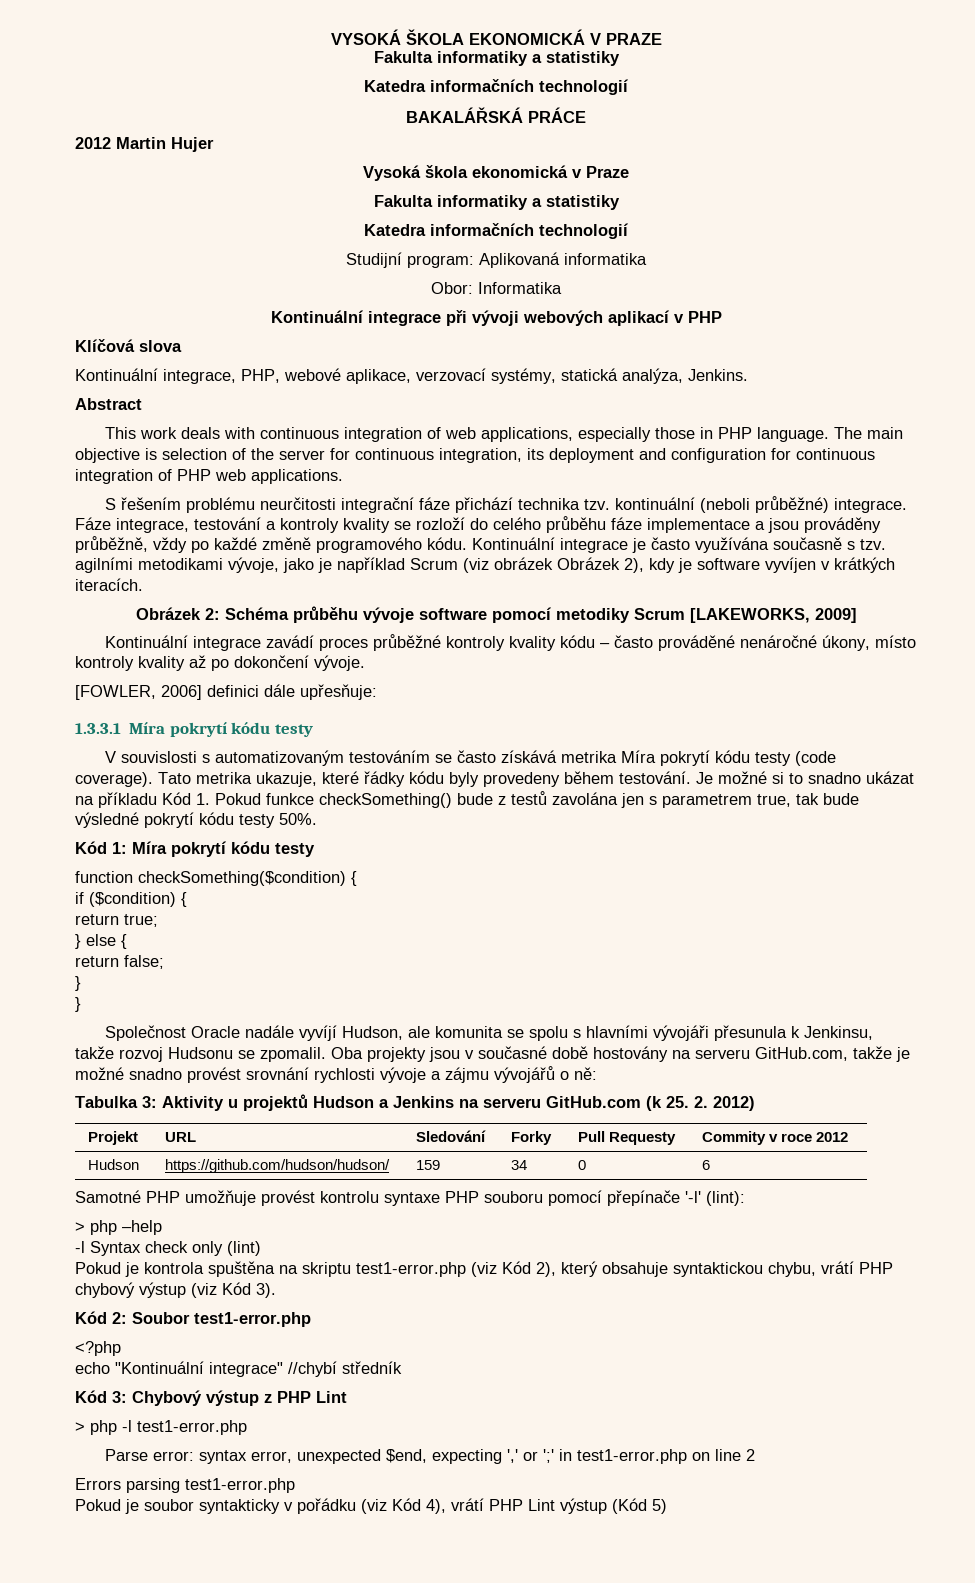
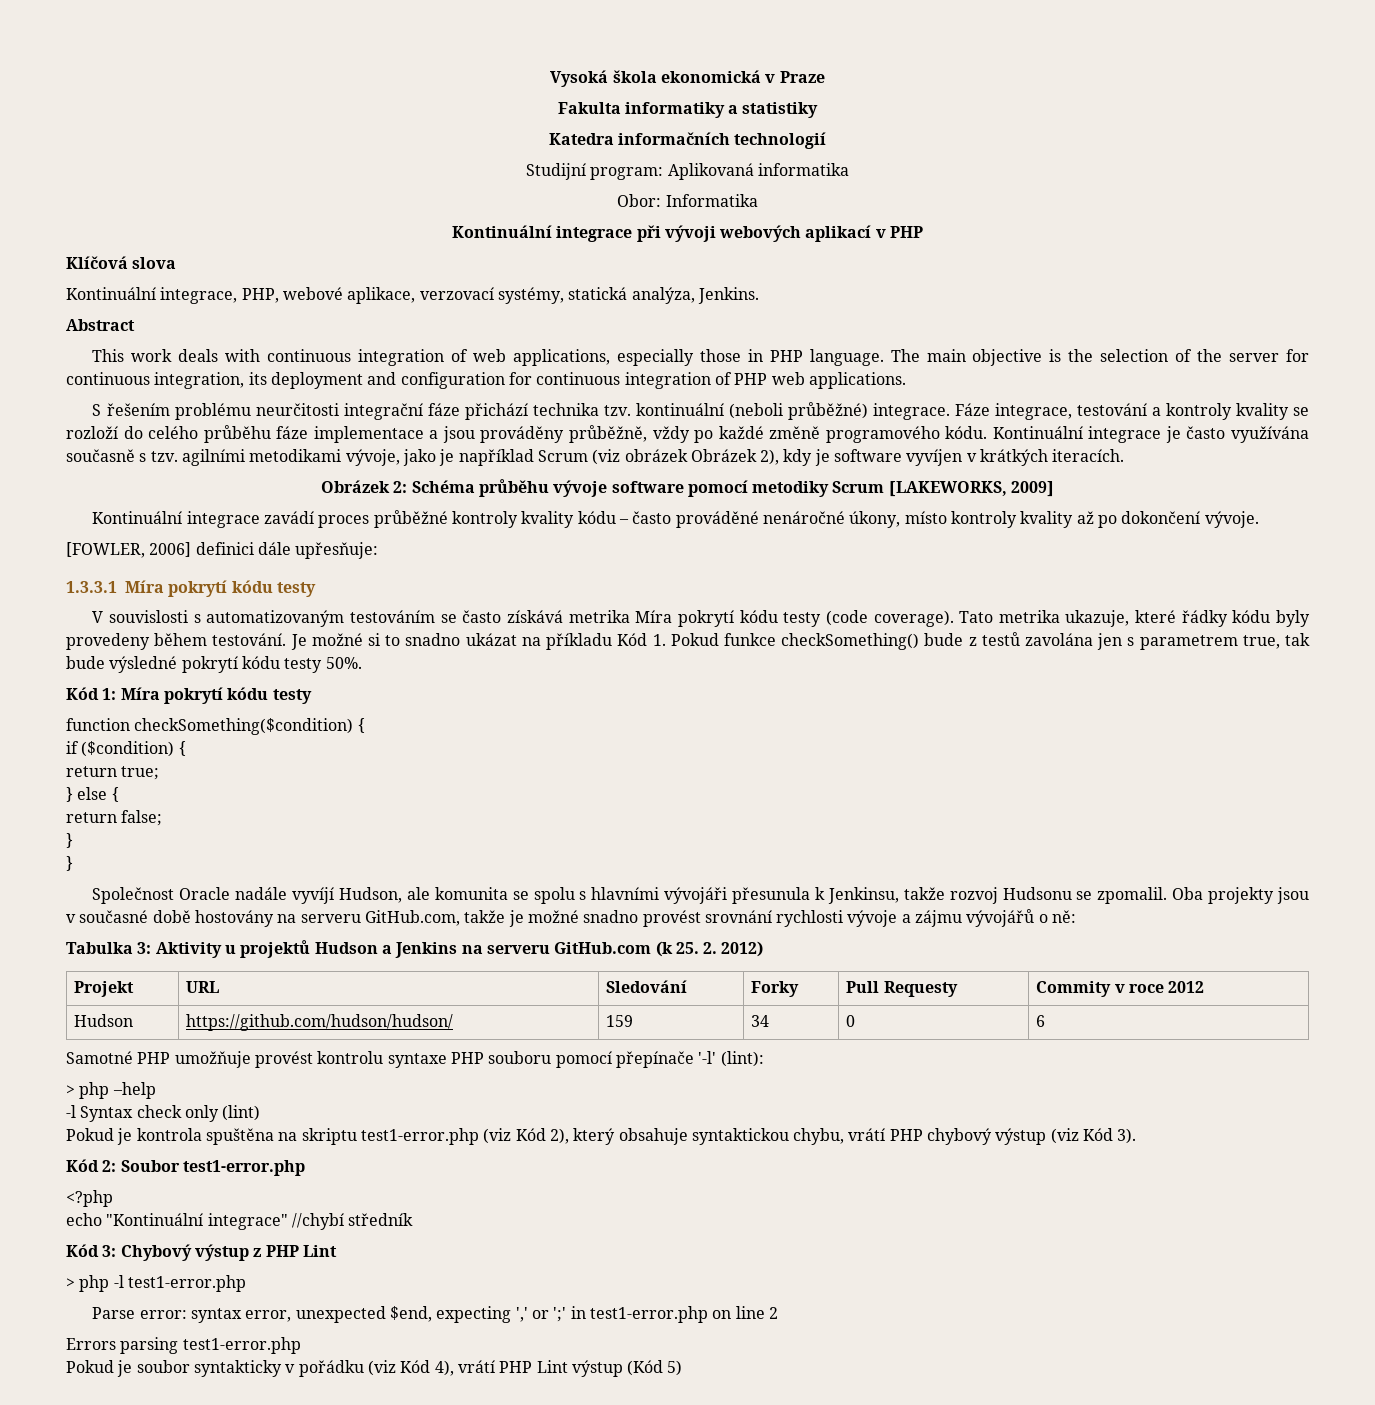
- VYSOKÁ ŠKOLA EKONOMICKÁ V PRAZE
- Fakulta informatiky a statistiky
- Katedra informačních technologií
- BAKALÁŘSKÁ PRÁCE
- 2012 Martin Hujer
- The main objective is selection of the server for continuous integration, its deployment and configuration for continuous integration of PHP web applications.
+ The main objective is the selection of the server for continuous integration, its deployment and configuration for continuous integration of PHP web applications.

